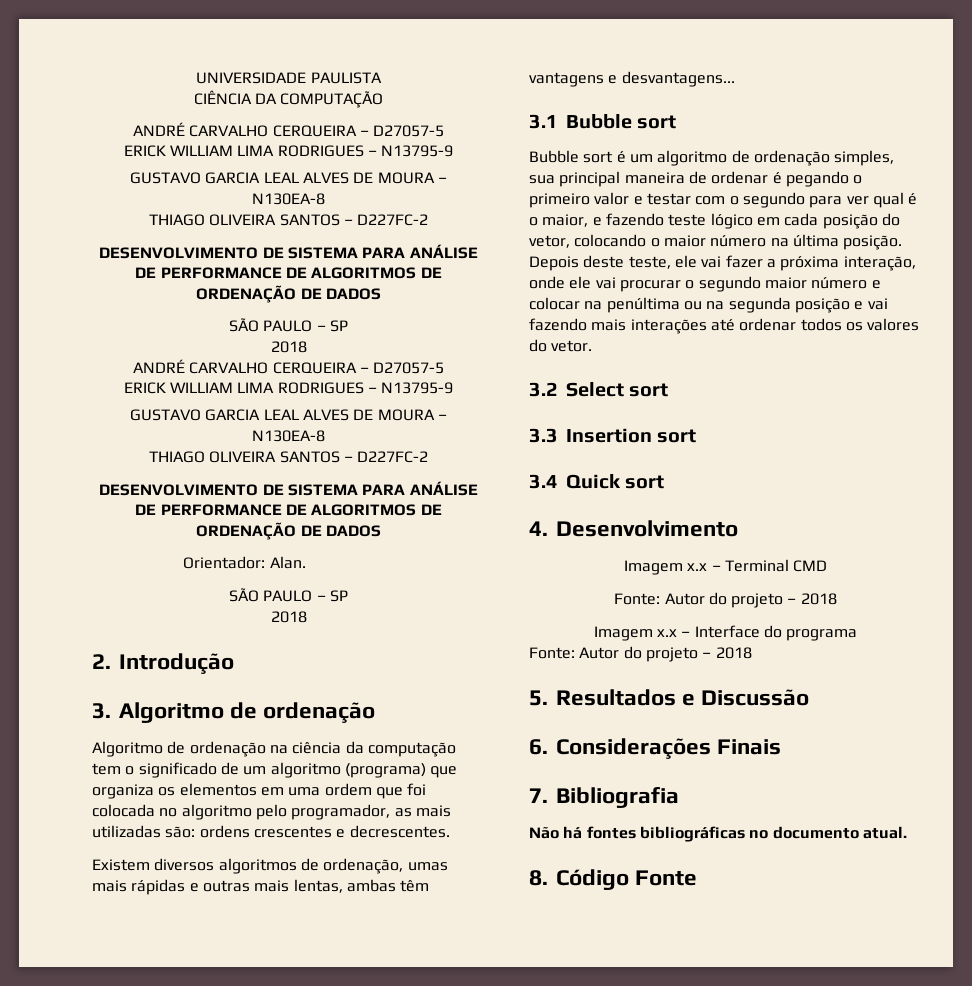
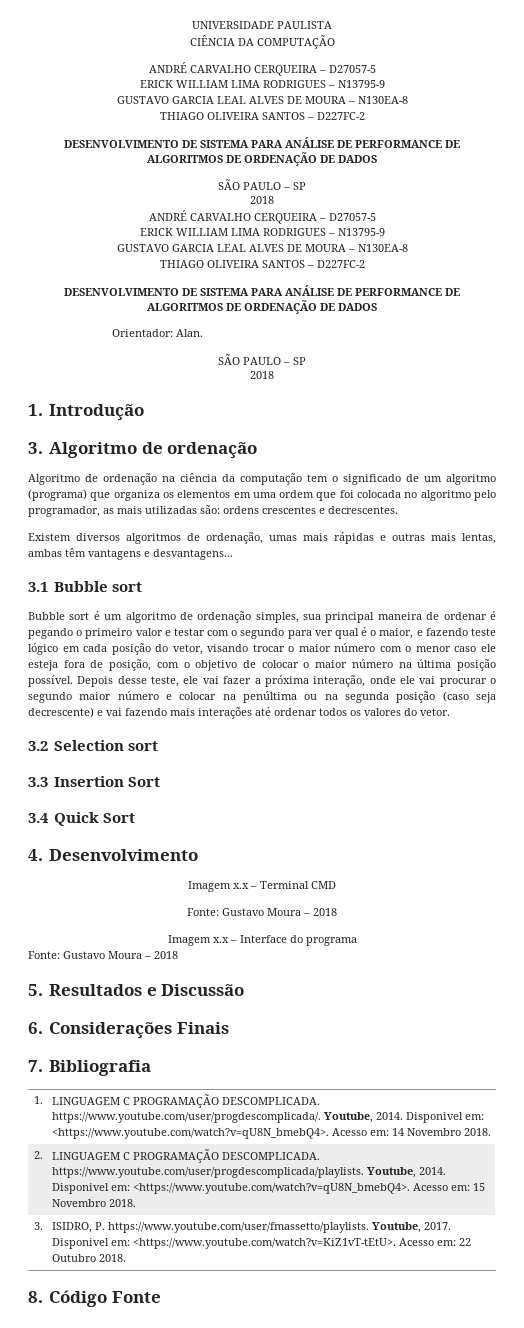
- 2. Introdução
+ 1. Introdução
- Bubble sort é um algoritmo de ordenação simples, sua principal maneira de ordenar é pegando o primeiro valor e testar com o segundo para ver qual é o maior, e fazendo teste lógico em cada posição do vetor, colocando o maior número na última posição. Depois deste teste, ele vai fazer a próxima interação, onde ele vai procurar o segundo maior número e colocar na penúltima ou na segunda posição e vai fazendo mais interações até ordenar todos os valores do vetor.
+ Bubble sort é um algoritmo de ordenação simples, sua principal maneira de ordenar é pegando o primeiro valor e testar com o segundo para ver qual é o maior, e fazendo teste lógico em cada posição do vetor, visando trocar o maior número com o menor caso ele esteja fora de posição, com o objetivo de colocar o maior número na última posição possível. Depois desse teste, ele vai fazer a próxima interação, onde ele vai procurar o segundo maior número e colocar na penúltima ou na segunda posição (caso seja decrescente) e vai fazendo mais interações até ordenar todos os valores do vetor.
- 3.2 Select sort
+ 3.2 Selection sort
- 3.3 Insertion sort
+ 3.3 Insertion Sort
- 3.4 Quick sort
+ 3.4 Quick Sort
  Imagem x.x – Terminal CMD
- Fonte: Autor do projeto – 2018
+ Fonte: Gustavo Moura – 2018
  Imagem x.x – Interface do programa
- Fonte: Autor do projeto – 2018
+ Fonte: Gustavo Moura – 2018
- Não há fontes bibliográficas no documento atual.
+ 1. | LINGUAGEM C PROGRAMAÇÃO DESCOMPLICADA. https://www.youtube.com/user/progdescomplicada/. Youtube, 2014. Disponivel em: <https://www.youtube.com/watch?v=qU8N_bmebQ4>. Acesso em: 14 Novembro 2018.
+ 2. | LINGUAGEM C PROGRAMAÇÃO DESCOMPLICADA. https://www.youtube.com/user/progdescomplicada/playlists. Youtube, 2014. Disponivel em: <https://www.youtube.com/watch?v=qU8N_bmebQ4>. Acesso em: 15 Novembro 2018.
+ 3. | ISIDRO, P. https://www.youtube.com/user/fmassetto/playlists. Youtube, 2017. Disponivel em: <https://www.youtube.com/watch?v=KiZ1vT-tEtU>. Acesso em: 22 Outubro 2018.

